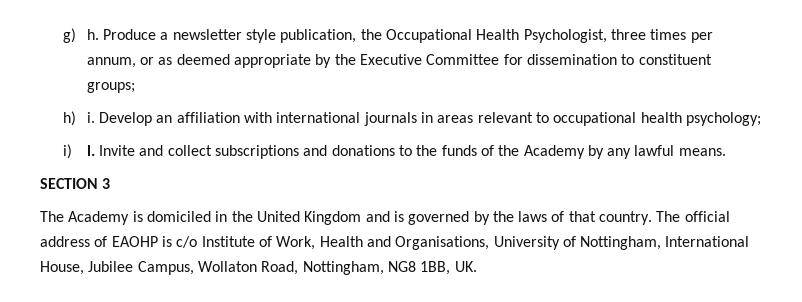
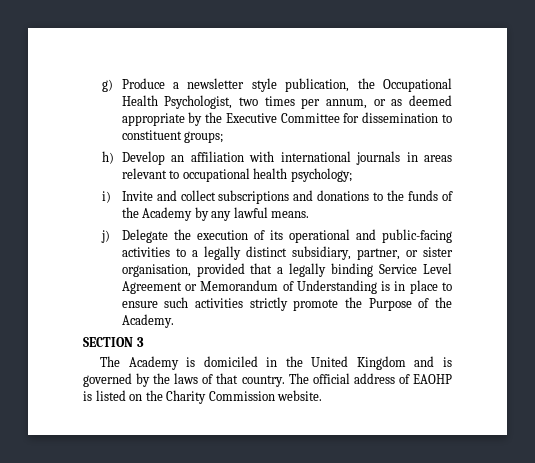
- g) h. Produce a newsletter style publication, the Occupational Health Psychologist, three times per annum, or as deemed appropriate by the Executive Committee for dissemination to constituent groups;
+ g) Produce a newsletter style publication, the Occupational Health Psychologist, two times per annum, or as deemed appropriate by the Executive Committee for dissemination to constituent groups;
- h) i. Develop an affiliation with international journals in areas relevant to occupational health psychology;
+ h) Develop an affiliation with international journals in areas relevant to occupational health psychology;
- i) l. Invite and collect subscriptions and donations to the funds of the Academy by any lawful means.
+ i) Invite and collect subscriptions and donations to the funds of the Academy by any lawful means.
+ j) Delegate the execution of its operational and public-facing activities to a legally distinct subsidiary, partner, or sister organisation, provided that a legally binding Service Level Agreement or Memorandum of Understanding is in place to ensure such activities strictly promote the Purpose of the Academy.
- The official address of EAOHP is c/o Institute of Work, Health and Organisations, University of Nottingham, International House, Jubilee Campus, Wollaton Road, Nottingham, NG8 1BB, UK.
+ The official address of EAOHP is listed on the Charity Commission website.

